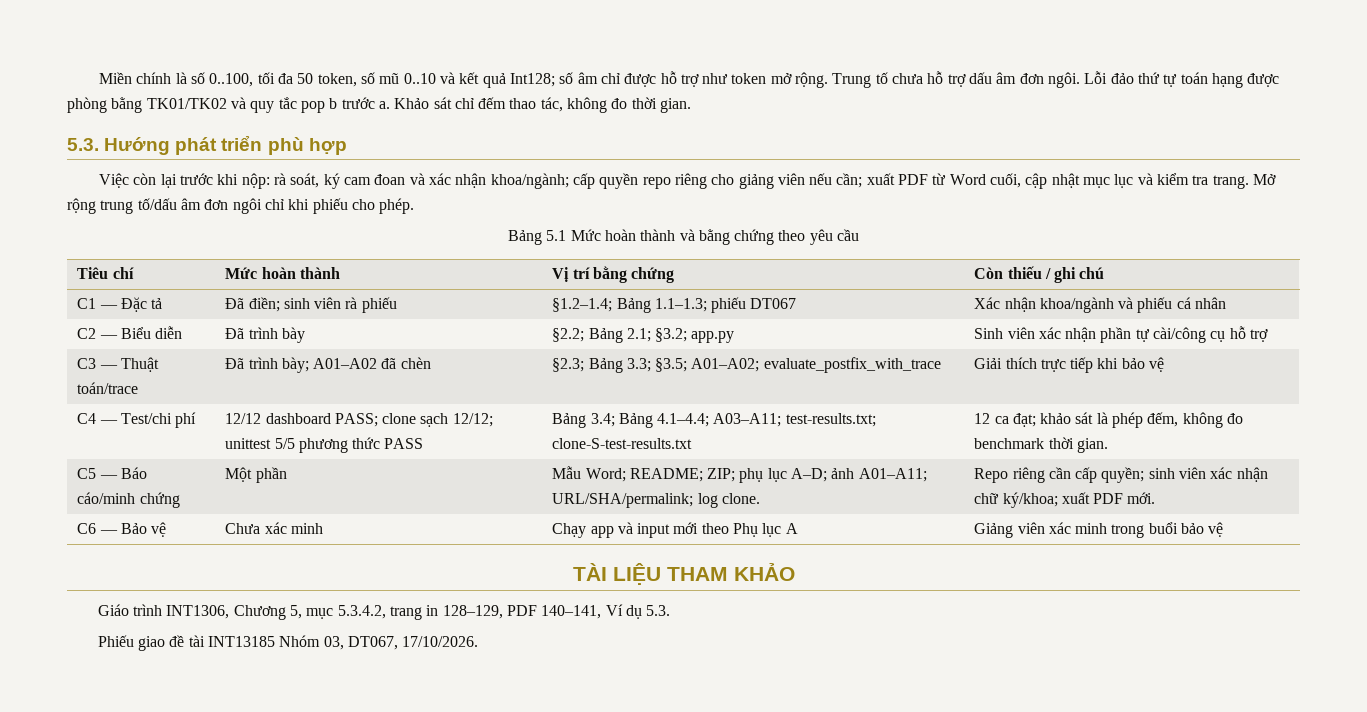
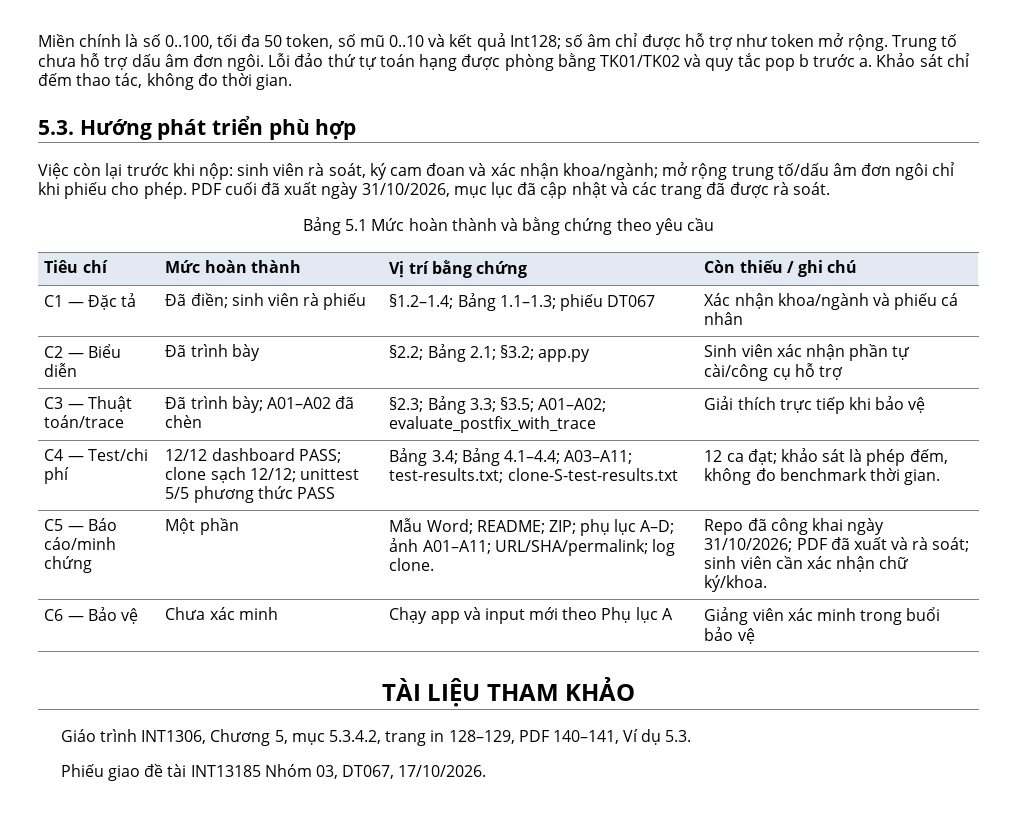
- Việc còn lại trước khi nộp: rà soát, ký cam đoan và xác nhận khoa/ngành; cấp quyền repo riêng cho giảng viên nếu cần; xuất PDF từ Word cuối, cập nhật mục lục và kiểm tra trang. Mở rộng trung tố/dấu âm đơn ngôi chỉ khi phiếu cho phép.
+ Việc còn lại trước khi nộp: sinh viên rà soát, ký cam đoan và xác nhận khoa/ngành; mở rộng trung tố/dấu âm đơn ngôi chỉ khi phiếu cho phép. PDF cuối đã xuất ngày 31/10/2026, mục lục đã cập nhật và các trang đã được rà soát.
- C5 — Báo cáo/minh chứng | Một phần | Mẫu Word; README; ZIP; phụ lục A–D; ảnh A01–A11; URL/SHA/permalink; log clone. | Repo riêng cần cấp quyền; sinh viên xác nhận chữ ký/khoa; xuất PDF mới.
+ C5 — Báo cáo/minh chứng | Một phần | Mẫu Word; README; ZIP; phụ lục A–D; ảnh A01–A11; URL/SHA/permalink; log clone. | Repo đã công khai ngày 31/10/2026; PDF đã xuất và rà soát; sinh viên cần xác nhận chữ ký/khoa.

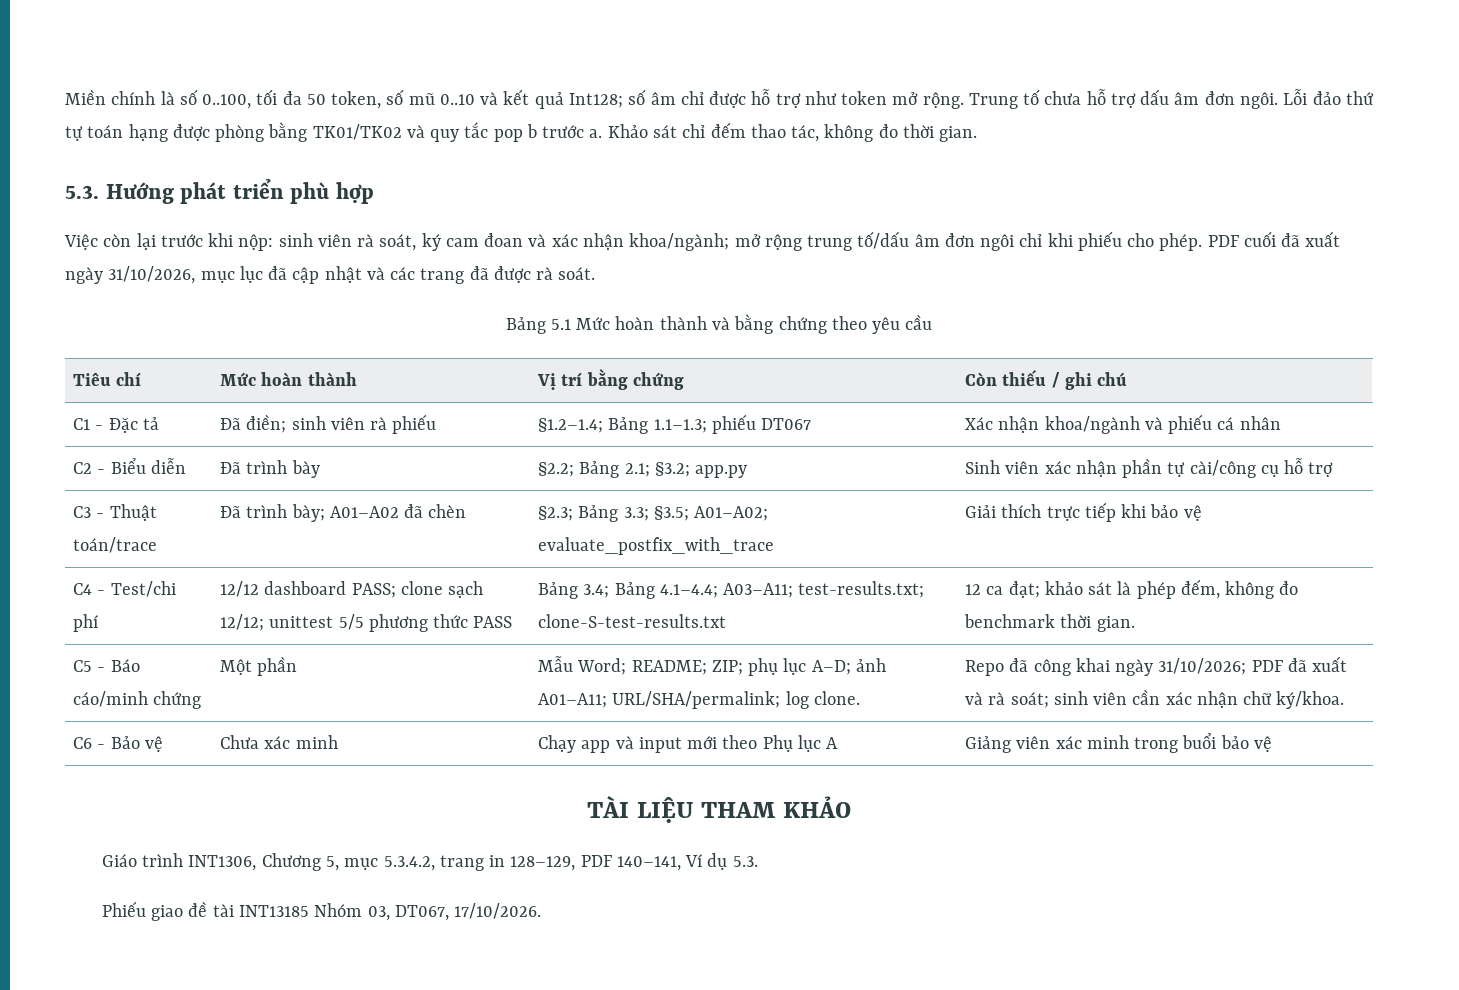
- C1 — Đặc tả | Đã điền; sinh viên rà phiếu | §1.2–1.4; Bảng 1.1–1.3; phiếu DT067 | Xác nhận khoa/ngành và phiếu cá nhân
+ C1 - Đặc tả | Đã điền; sinh viên rà phiếu | §1.2–1.4; Bảng 1.1–1.3; phiếu DT067 | Xác nhận khoa/ngành và phiếu cá nhân
- C2 — Biểu diễn | Đã trình bày | §2.2; Bảng 2.1; §3.2; app.py | Sinh viên xác nhận phần tự cài/công cụ hỗ trợ
+ C2 - Biểu diễn | Đã trình bày | §2.2; Bảng 2.1; §3.2; app.py | Sinh viên xác nhận phần tự cài/công cụ hỗ trợ
- C3 — Thuật toán/trace | Đã trình bày; A01–A02 đã chèn | §2.3; Bảng 3.3; §3.5; A01–A02; evaluate_postfix_with_trace | Giải thích trực tiếp khi bảo vệ
+ C3 - Thuật toán/trace | Đã trình bày; A01–A02 đã chèn | §2.3; Bảng 3.3; §3.5; A01–A02; evaluate_postfix_with_trace | Giải thích trực tiếp khi bảo vệ
- C4 — Test/chi phí | 12/12 dashboard PASS; clone sạch 12/12; unittest 5/5 phương thức PASS | Bảng 3.4; Bảng 4.1–4.4; A03–A11; test-results.txt; clone-S-test-results.txt | 12 ca đạt; khảo sát là phép đếm, không đo benchmark thời gian.
+ C4 - Test/chi phí | 12/12 dashboard PASS; clone sạch 12/12; unittest 5/5 phương thức PASS | Bảng 3.4; Bảng 4.1–4.4; A03–A11; test-results.txt; clone-S-test-results.txt | 12 ca đạt; khảo sát là phép đếm, không đo benchmark thời gian.
- C5 — Báo cáo/minh chứng | Một phần | Mẫu Word; README; ZIP; phụ lục A–D; ảnh A01–A11; URL/SHA/permalink; log clone. | Repo đã công khai ngày 31/10/2026; PDF đã xuất và rà soát; sinh viên cần xác nhận chữ ký/khoa.
+ C5 - Báo cáo/minh chứng | Một phần | Mẫu Word; README; ZIP; phụ lục A–D; ảnh A01–A11; URL/SHA/permalink; log clone. | Repo đã công khai ngày 31/10/2026; PDF đã xuất và rà soát; sinh viên cần xác nhận chữ ký/khoa.
- C6 — Bảo vệ | Chưa xác minh | Chạy app và input mới theo Phụ lục A | Giảng viên xác minh trong buổi bảo vệ
+ C6 - Bảo vệ | Chưa xác minh | Chạy app và input mới theo Phụ lục A | Giảng viên xác minh trong buổi bảo vệ

